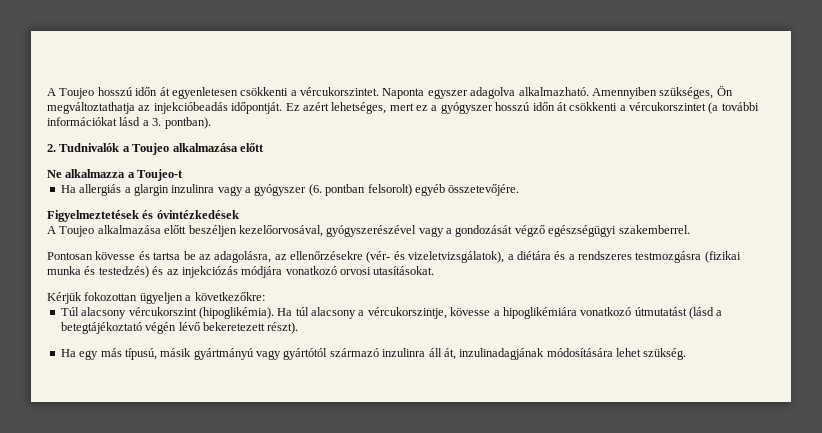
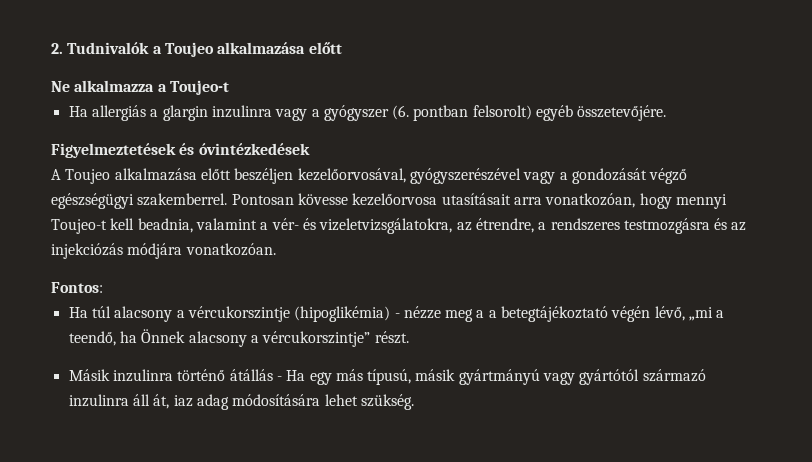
- A Toujeo hosszú időn át egyenletesen csökkenti a vércukorszintet. Naponta egyszer adagolva alkalmazható. Amennyiben szükséges, Ön megváltoztathatja az injekcióbeadás időpontját. Ez azért lehetséges, mert ez a gyógyszer hosszú időn át csökkenti a vércukorszintet (a további információkat lásd a 3. pontban).
- A Toujeo alkalmazása előtt beszéljen kezelőorvosával, gyógyszerészével vagy a gondozását végző egészségügyi szakemberrel.
- Pontosan kövesse és tartsa be az adagolásra, az ellenőrzésekre (vér- és vizeletvizsgálatok), a diétára és a rendszeres testmozgásra (fizikai munka és testedzés) és az injekciózás módjára vonatkozó orvosi utasításokat.
- Kérjük fokozottan ügyeljen a következőkre:
- Túl alacsony vércukorszint (hipoglikémia). Ha túl alacsony a vércukorszintje, kövesse a hipoglikémiára vonatkozó útmutatást (lásd a betegtájékoztató végén lévő bekeretezett részt).
- Ha egy más típusú, másik gyártmányú vagy gyártótól származó inzulinra áll át, inzulinadagjának módosítására lehet szükség.
+ A Toujeo alkalmazása előtt beszéljen kezelőorvosával, gyógyszerészével vagy a gondozását végző egészségügyi szakemberrel. Pontosan kövesse kezelőorvosa utasításait arra vonatkozóan, hogy mennyi Toujeo-t kell beadnia, valamint a vér- és vizeletvizsgálatokra, az étrendre, a rendszeres testmozgásra és az injekciózás módjára vonatkozóan.
+ Fontos:
+ Ha túl alacsony a vércukorszintje (hipoglikémia) - nézze meg a a betegtájékoztató végén lévő, „mi a teendő, ha Önnek alacsony a vércukorszintje” részt.
+ Másik inzulinra történő átállás - Ha egy más típusú, másik gyártmányú vagy gyártótól származó inzulinra áll át, iaz adag módosítására lehet szükség.

